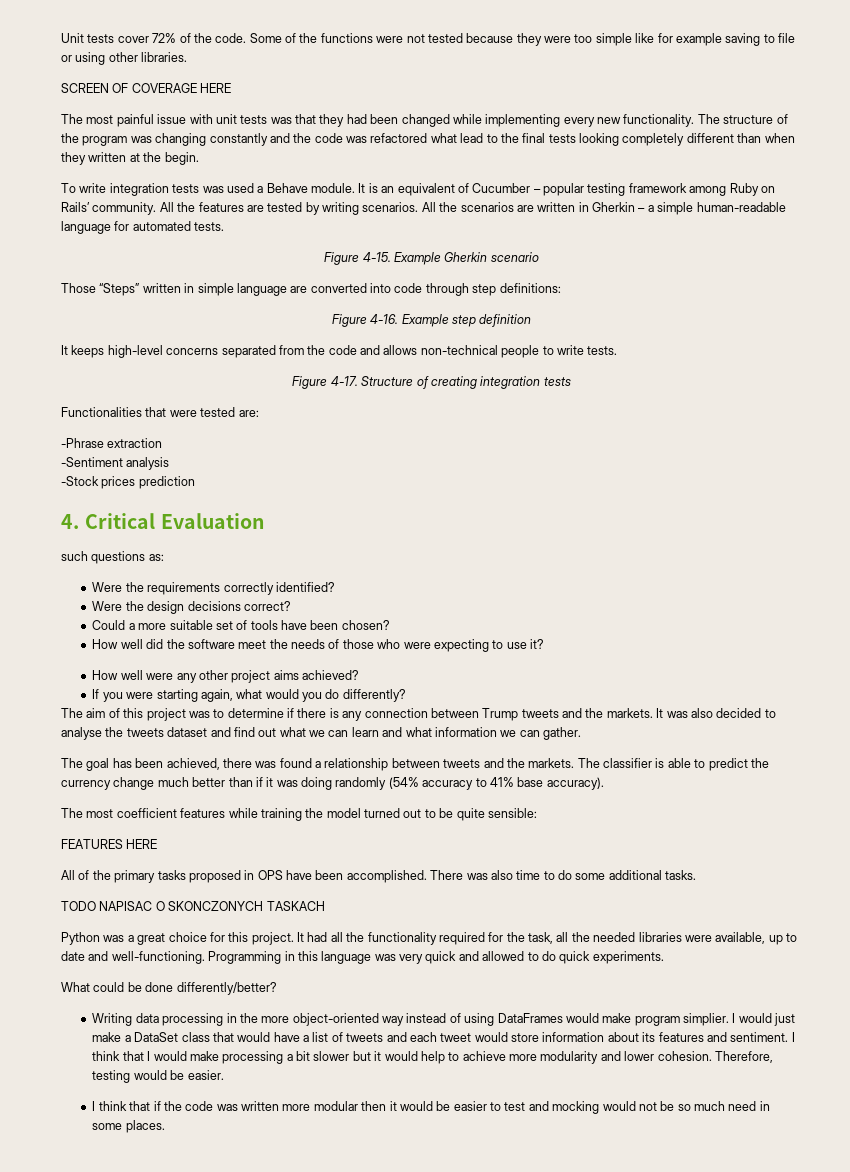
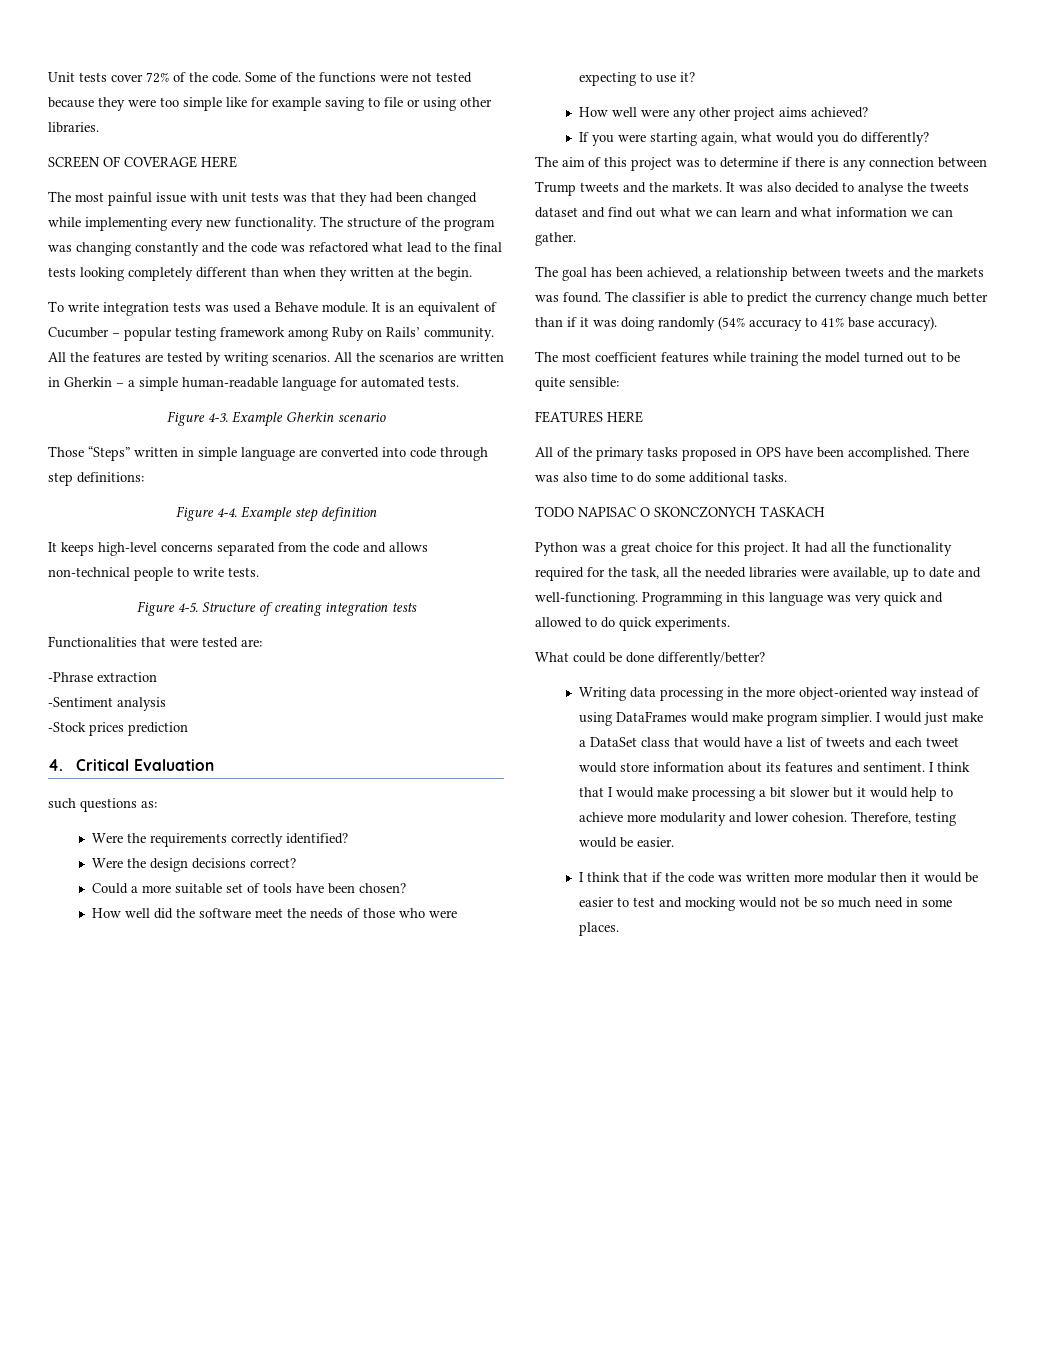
- Figure 4-15.
+ Figure 4-3.
- Figure 4-16.
+ Figure 4-4.
- Figure 4-17.
+ Figure 4-5.
- The goal has been achieved, there was found a relationship between tweets and the markets.
+ The goal has been achieved, a relationship between tweets and the markets was found.

